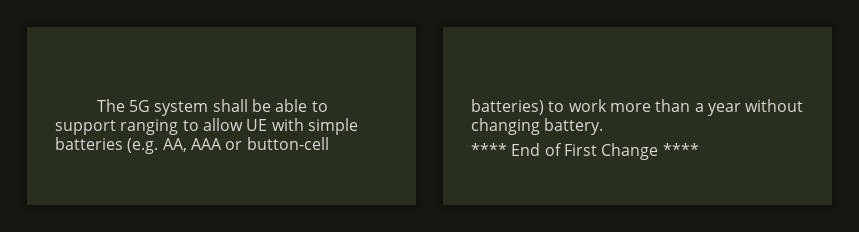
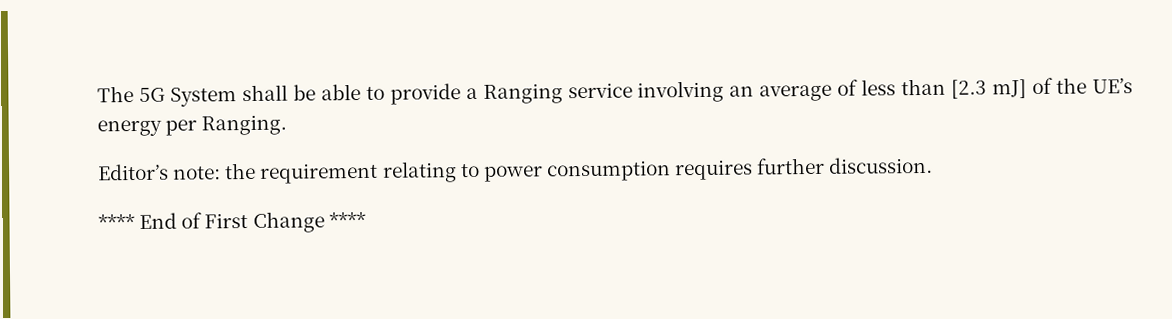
- The 5G system shall be able to support ranging to allow UE with simple batteries (e.g. AA, AAA or button-cell batteries) to work more than a year without changing battery.
+ The 5G System shall be able to provide a Ranging service involving an average of less than [2.3 mJ] of the UE’s energy per Ranging.
+ Editor’s note: the requirement relating to power consumption requires further discussion.

